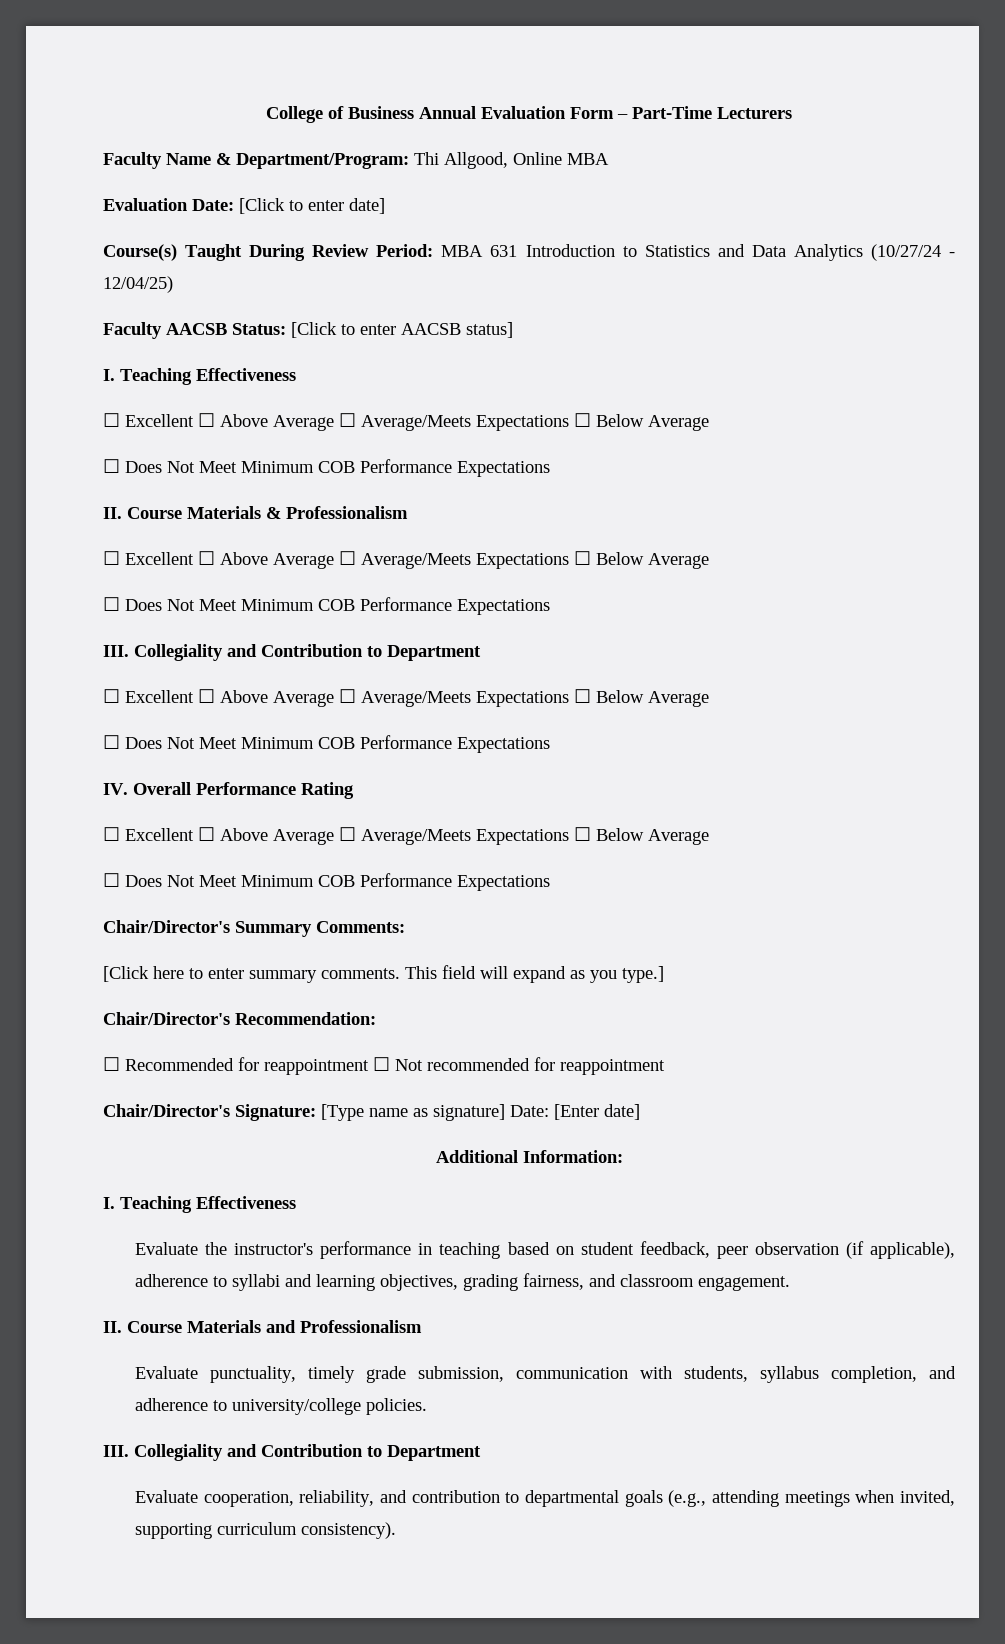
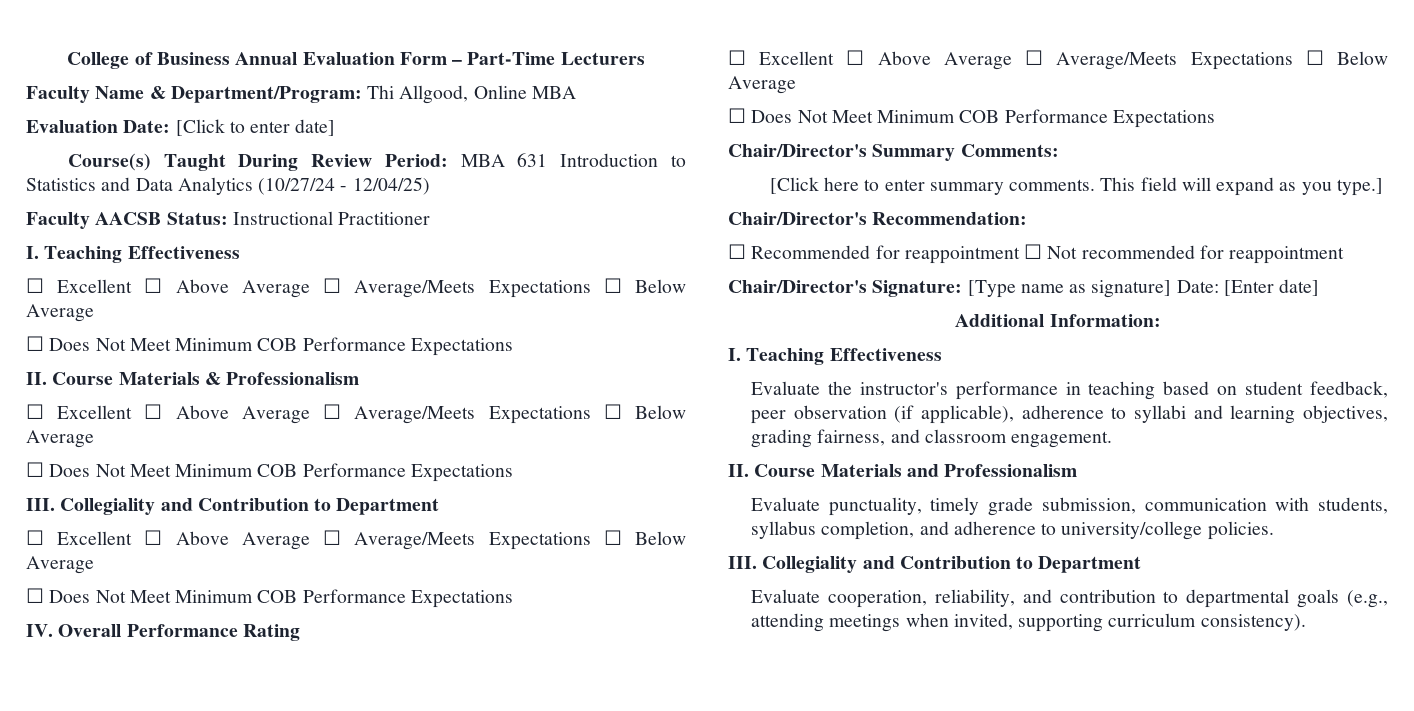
- Faculty AACSB Status: [Click to enter AACSB status]
+ Faculty AACSB Status: Instructional Practitioner

